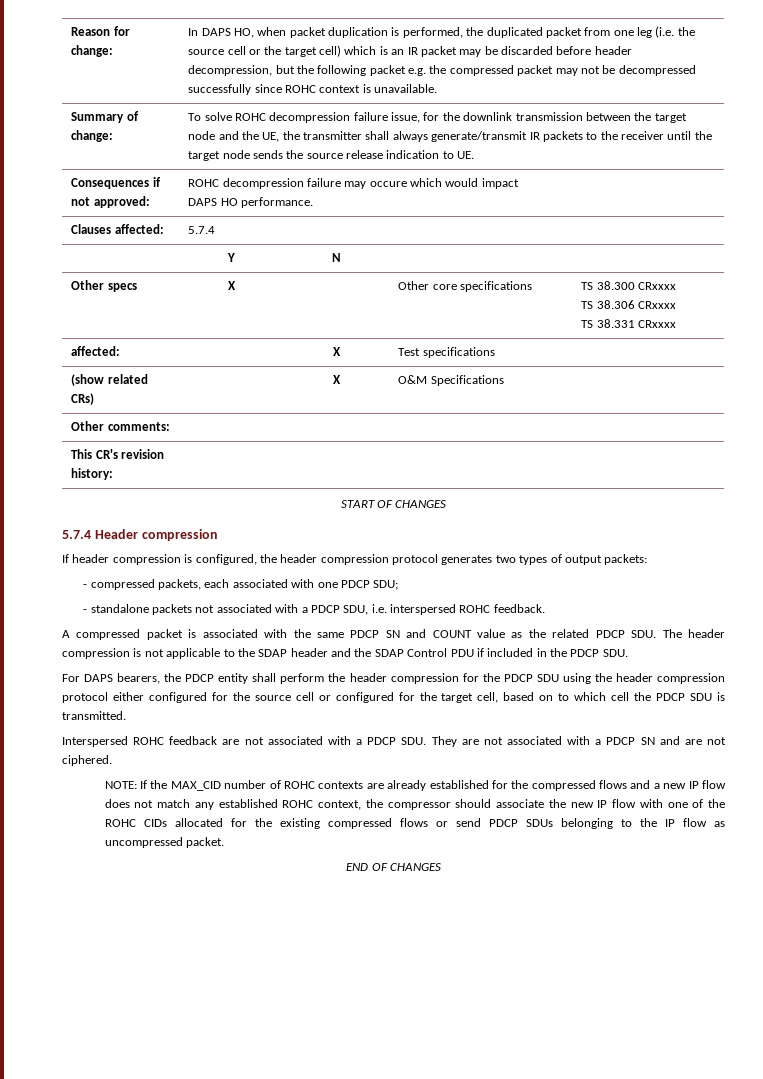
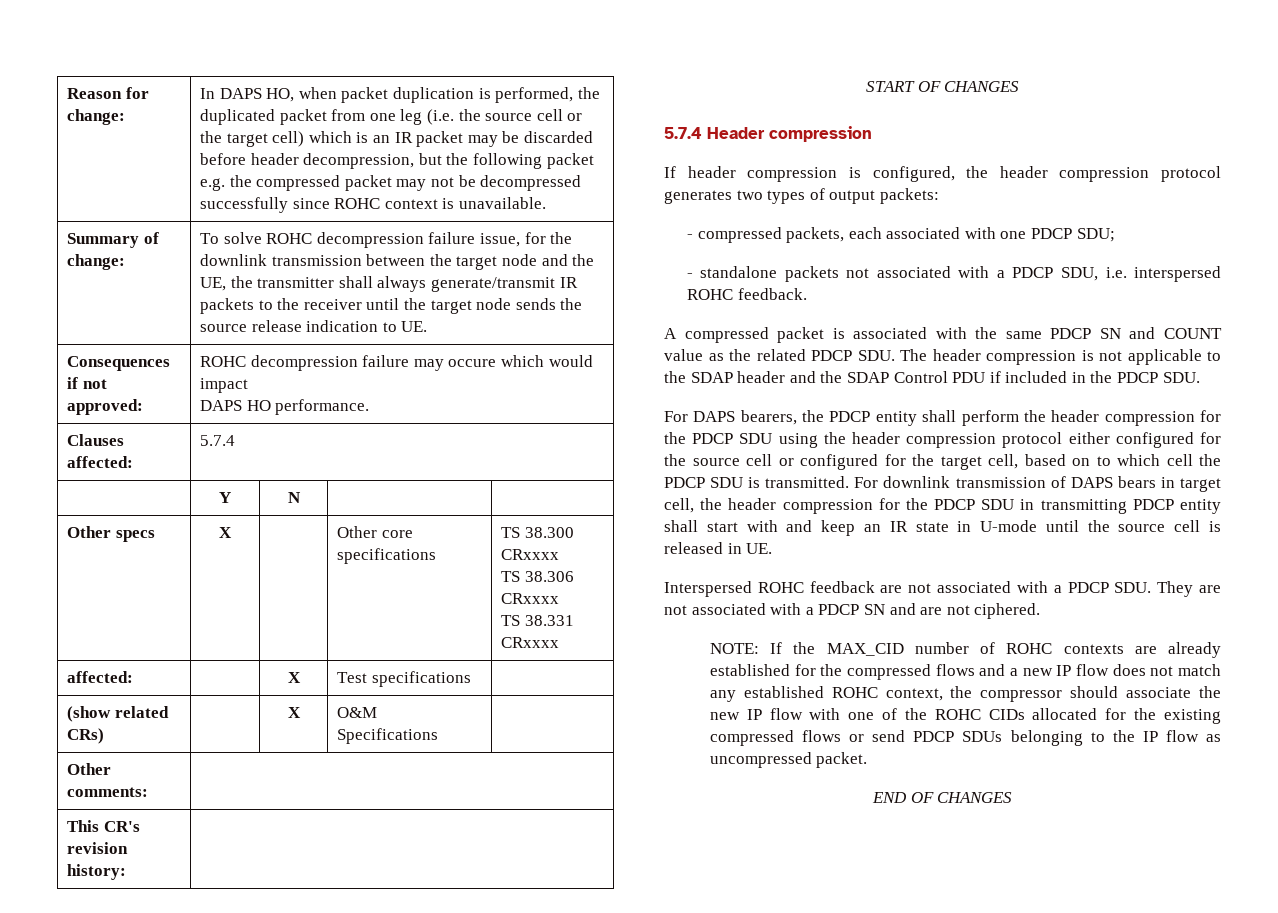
+ For downlink transmission of DAPS bears in target cell, the header compression for the PDCP SDU in transmitting PDCP entity shall start with and keep an IR state in U-mode until the source cell is released in UE.

